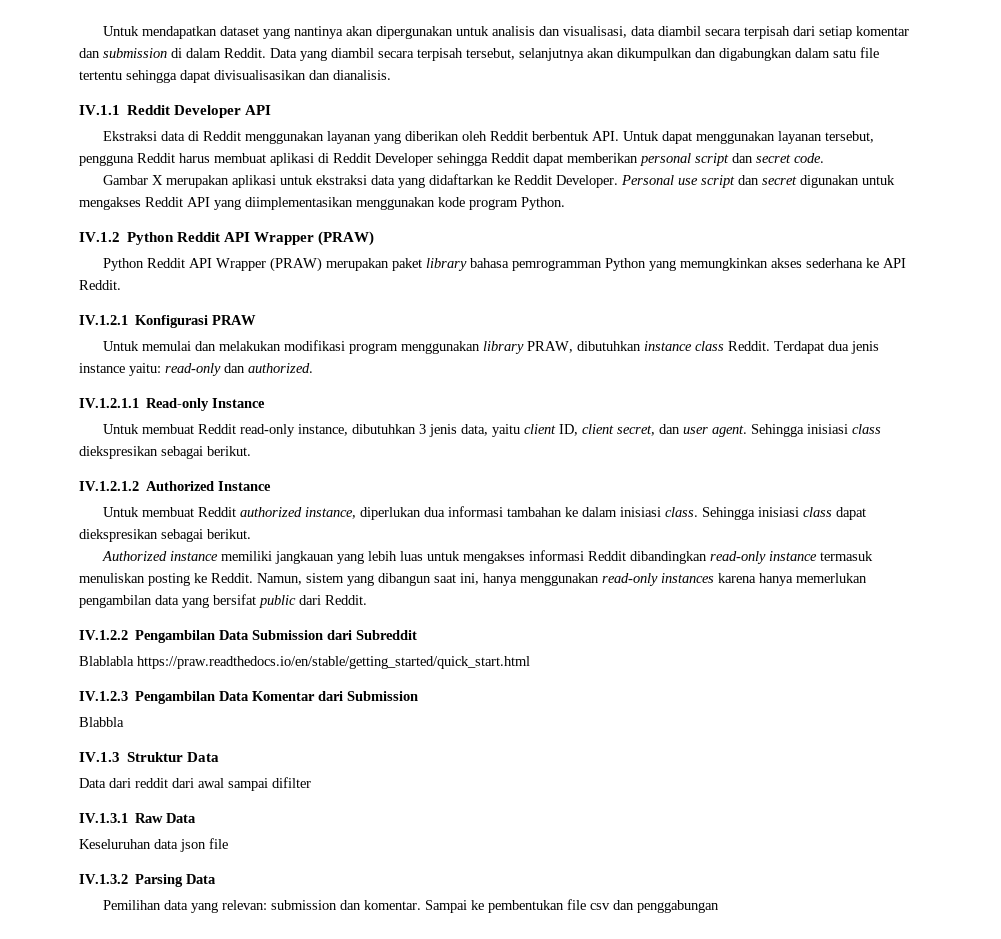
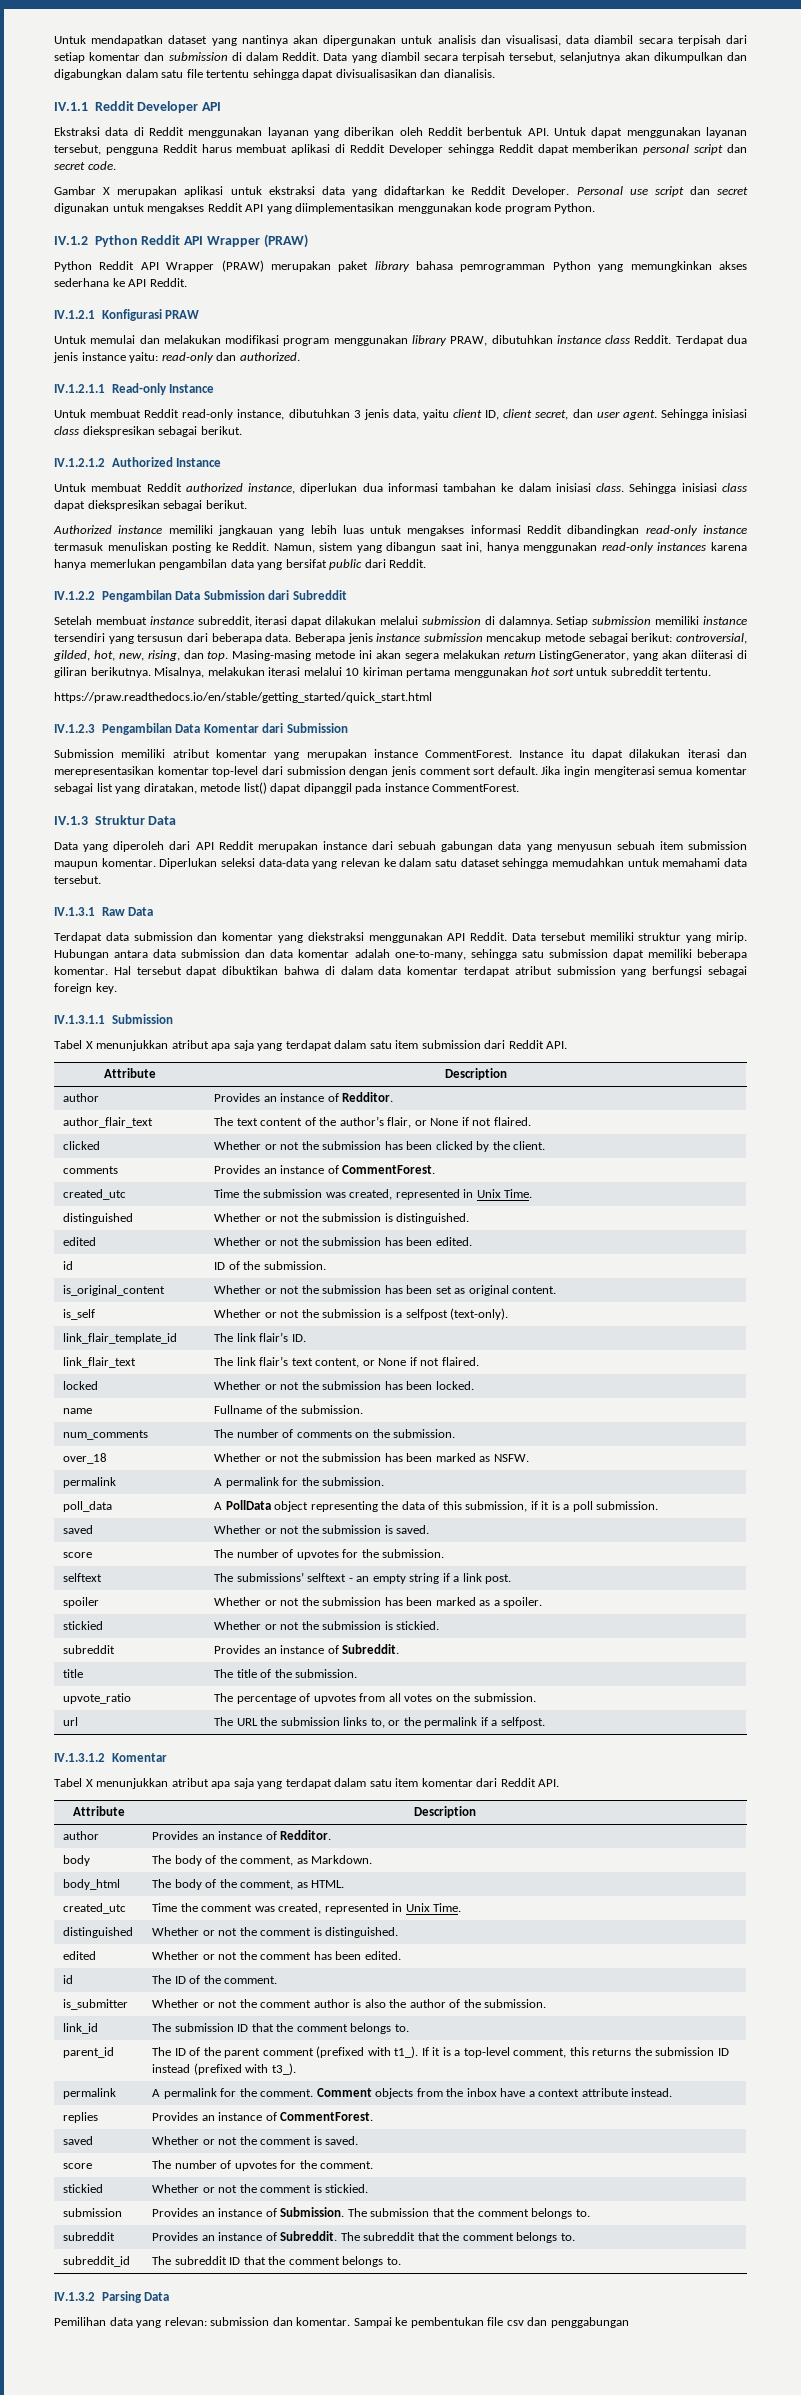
- Blablabla https://praw.readthedocs.io/en/stable/getting_started/quick_start.html
+ Setelah membuat instance subreddit, iterasi dapat dilakukan melalui submission di dalamnya. Setiap submission memiliki instance tersendiri yang tersusun dari beberapa data. Beberapa jenis instance submission mencakup metode sebagai berikut: controversial, gilded, hot, new, rising, dan top. Masing-masing metode ini akan segera melakukan return ListingGenerator, yang akan diiterasi di giliran berikutnya. Misalnya, melakukan iterasi melalui 10 kiriman pertama menggunakan hot sort untuk subreddit tertentu.
+ https://praw.readthedocs.io/en/stable/getting_started/quick_start.html
- Blabbla
+ Submission memiliki atribut komentar yang merupakan instance CommentForest. Instance itu dapat dilakukan iterasi dan merepresentasikan komentar top-level dari submission dengan jenis comment sort default. Jika ingin mengiterasi semua komentar sebagai list yang diratakan, metode list() dapat dipanggil pada instance CommentForest.
  IV.1.3 Struktur Data
- Data dari reddit dari awal sampai difilter
+ Data yang diperoleh dari API Reddit merupakan instance dari sebuah gabungan data yang menyusun sebuah item submission maupun komentar. Diperlukan seleksi data-data yang relevan ke dalam satu dataset sehingga memudahkan untuk memahami data tersebut.
  IV.1.3.1 Raw Data
- Keseluruhan data json file
+ Terdapat data submission dan komentar yang diekstraksi menggunakan API Reddit. Data tersebut memiliki struktur yang mirip. Hubungan antara data submission dan data komentar adalah one-to-many, sehingga satu submission dapat memiliki beberapa komentar. Hal tersebut dapat dibuktikan bahwa di dalam data komentar terdapat atribut submission yang berfungsi sebagai foreign key.
+ IV.1.3.1.1 Submission
+ Tabel X menunjukkan atribut apa saja yang terdapat dalam satu item submission dari Reddit API.
+ Attribute | Description
+ author | Provides an instance of Redditor.
+ author_flair_text | The text content of the author’s flair, or None if not flaired.
+ clicked | Whether or not the submission has been clicked by the client.
+ comments | Provides an instance of CommentForest.
+ created_utc | Time the submission was created, represented in Unix Time.
+ distinguished | Whether or not the submission is distinguished.
+ edited | Whether or not the submission has been edited.
+ id | ID of the submission.
+ is_original_content | Whether or not the submission has been set as original content.
+ is_self | Whether or not the submission is a selfpost (text-only).
+ link_flair_template_id | The link flair’s ID.
+ link_flair_text | The link flair’s text content, or None if not flaired.
+ locked | Whether or not the submission has been locked.
+ name | Fullname of the submission.
+ num_comments | The number of comments on the submission.
+ over_18 | Whether or not the submission has been marked as NSFW.
+ permalink | A permalink for the submission.
+ poll_data | A PollData object representing the data of this submission, if it is a poll submission.
+ saved | Whether or not the submission is saved.
+ score | The number of upvotes for the submission.
+ selftext | The submissions’ selftext - an empty string if a link post.
+ spoiler | Whether or not the submission has been marked as a spoiler.
+ stickied | Whether or not the submission is stickied.
+ subreddit | Provides an instance of Subreddit.
+ title | The title of the submission.
+ upvote_ratio | The percentage of upvotes from all votes on the submission.
+ url | The URL the submission links to, or the permalink if a selfpost.
+ IV.1.3.1.2 Komentar
+ Tabel X menunjukkan atribut apa saja yang terdapat dalam satu item komentar dari Reddit API.
+ Attribute | Description
+ author | Provides an instance of Redditor.
+ body | The body of the comment, as Markdown.
+ body_html | The body of the comment, as HTML.
+ created_utc | Time the comment was created, represented in Unix Time.
+ distinguished | Whether or not the comment is distinguished.
+ edited | Whether or not the comment has been edited.
+ id | The ID of the comment.
+ is_submitter | Whether or not the comment author is also the author of the submission.
+ link_id | The submission ID that the comment belongs to.
+ parent_id | The ID of the parent comment (prefixed with t1_). If it is a top-level comment, this returns the submission ID instead (prefixed with t3_).
+ permalink | A permalink for the comment. Comment objects from the inbox have a context attribute instead.
+ replies | Provides an instance of CommentForest.
+ saved | Whether or not the comment is saved.
+ score | The number of upvotes for the comment.
+ stickied | Whether or not the comment is stickied.
+ submission | Provides an instance of Submission. The submission that the comment belongs to.
+ subreddit | Provides an instance of Subreddit. The subreddit that the comment belongs to.
+ subreddit_id | The subreddit ID that the comment belongs to.

